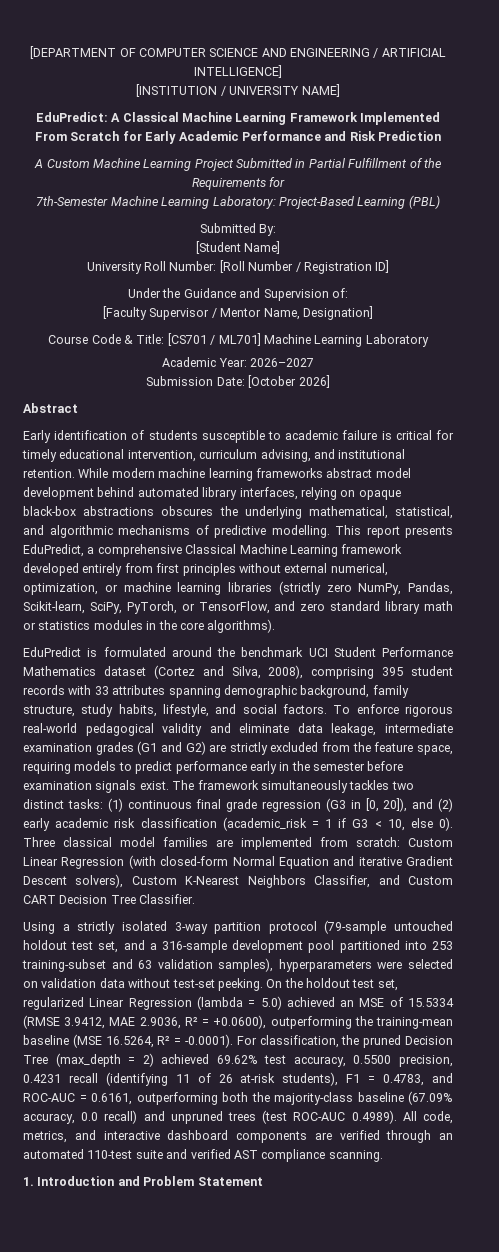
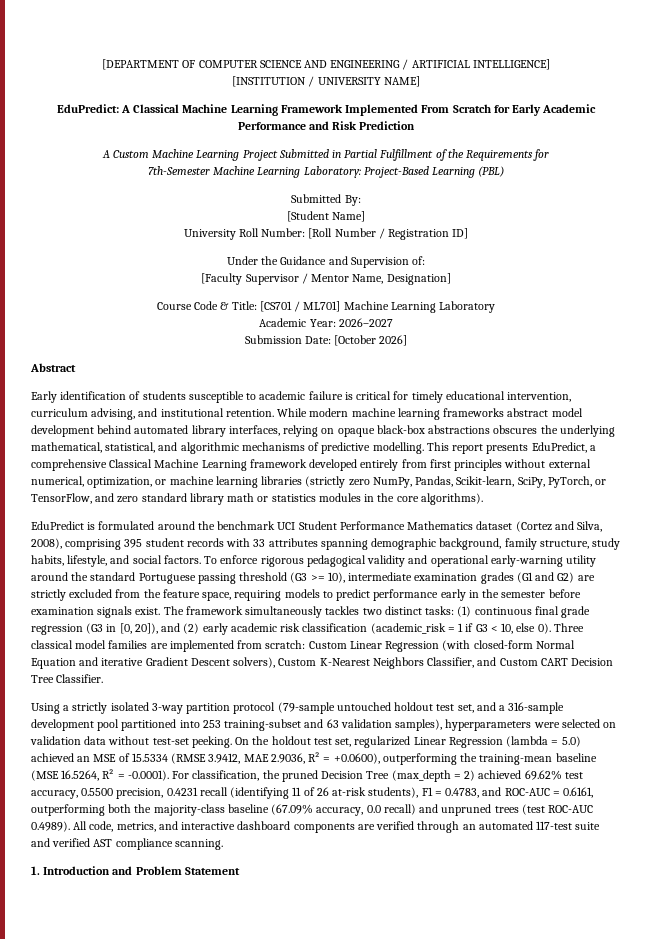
- To enforce rigorous real-world pedagogical validity and eliminate data leakage, intermediate examination grades (G1 and G2) are strictly excluded from the feature space, requiring models to predict performance early in the semester before examination signals exist.
+ To enforce rigorous pedagogical validity and operational early-warning utility around the standard Portuguese passing threshold (G3 >= 10), intermediate examination grades (G1 and G2) are strictly excluded from the feature space, requiring models to predict performance early in the semester before examination signals exist.
- On the holdout test set, regularized Linear Regression (lambda = 5.0) achieved an MSE of 15.5334 (RMSE 3.9412, MAE 2.9036, R² = +0.0600), outperforming the training-mean baseline (MSE 16.5264, R² = -0.0001). For classification, the pruned Decision Tree (max_depth = 2) achieved 69.62% test accuracy, 0.5500 precision, 0.4231 recall (identifying 11 of 26 at-risk students), F1 = 0.4783, and ROC-AUC = 0.6161, outperforming both the majority-class baseline (67.09% accuracy, 0.0 recall) and unpruned trees (test ROC-AUC 0.4989). All code, metrics, and interactive dashboard components are verified through an automated 110-test suite and verified AST compliance scanning.
+ On the holdout test set, regularized Linear Regression (lambda = 5.0) achieved an MSE of 15.5334 (RMSE 3.9412, MAE 2.9036, R² = +0.0600), outperforming the training-mean baseline (MSE 16.5264, R² = -0.0001). For classification, the pruned Decision Tree (max_depth = 2) achieved 69.62% test accuracy, 0.5500 precision, 0.4231 recall (identifying 11 of 26 at-risk students), F1 = 0.4783, and ROC-AUC = 0.6161, outperforming both the majority-class baseline (67.09% accuracy, 0.0 recall) and unpruned trees (test ROC-AUC 0.4989). All code, metrics, and interactive dashboard components are verified through an automated 117-test suite and verified AST compliance scanning.

